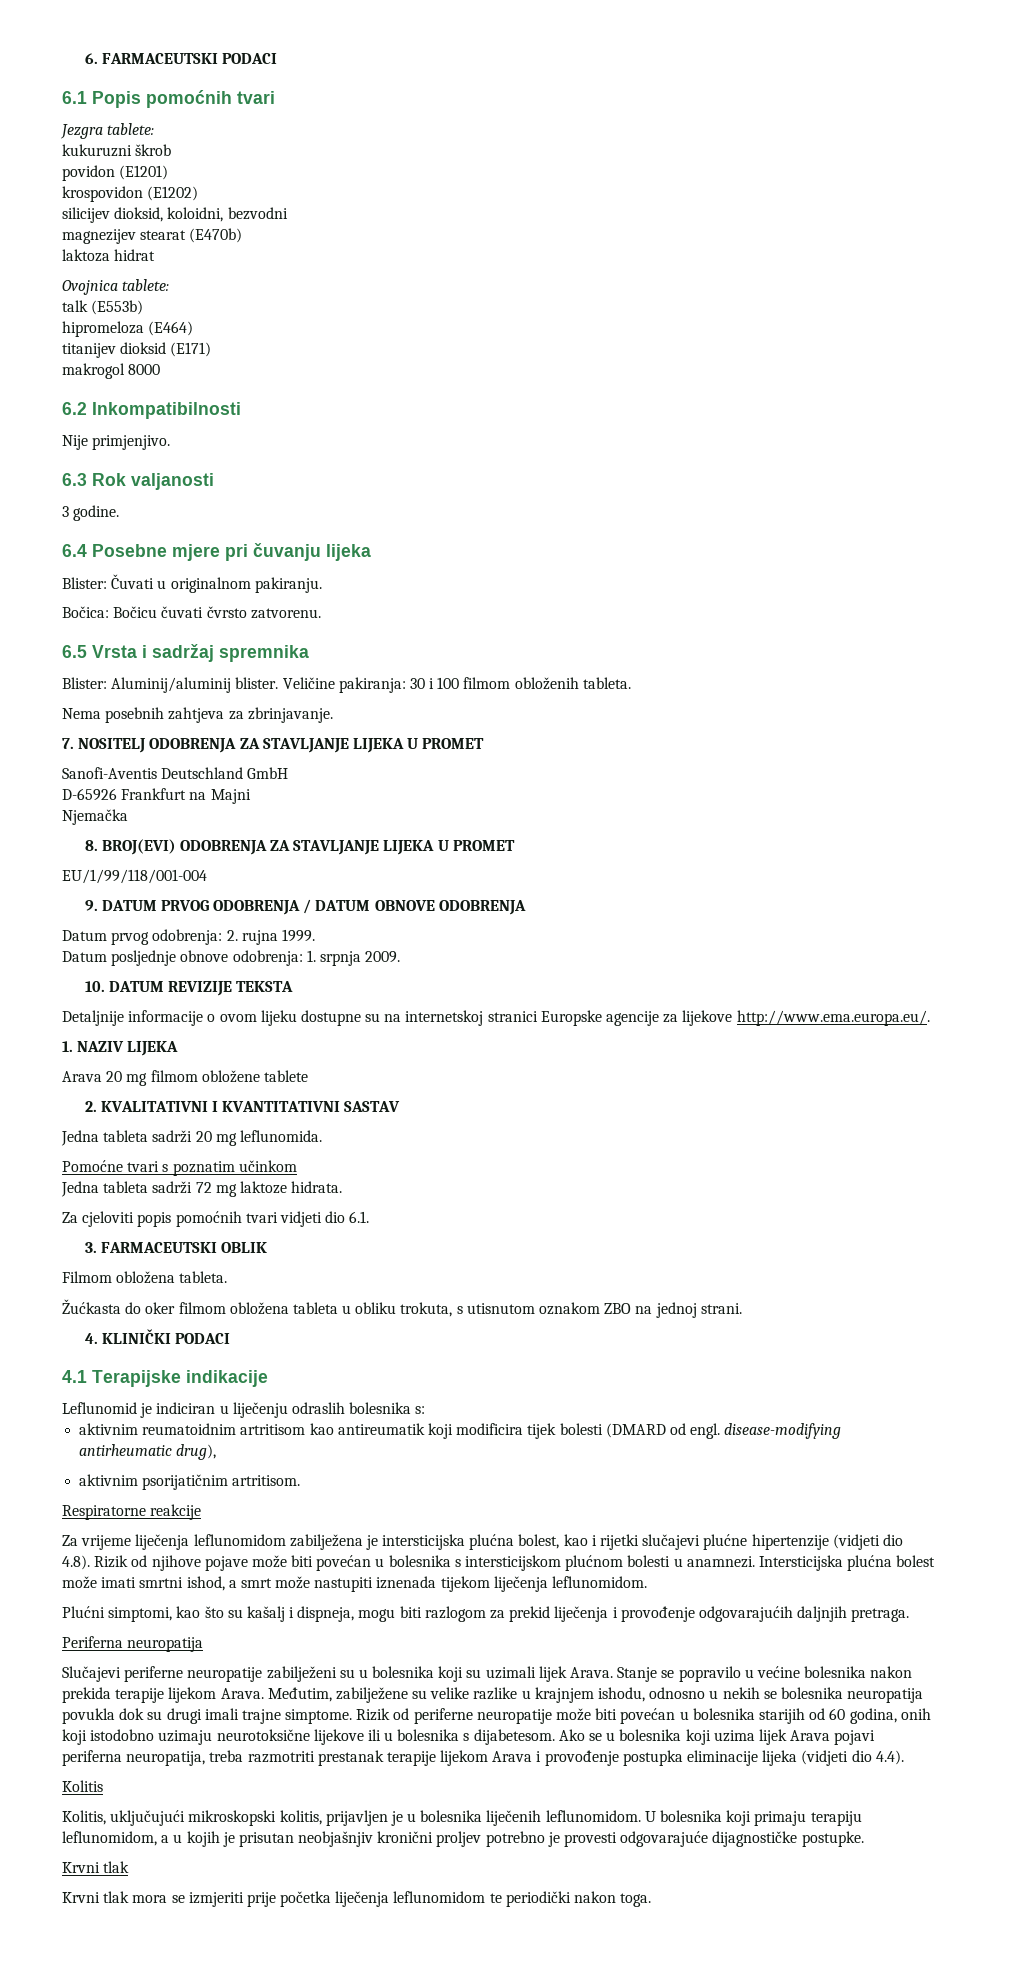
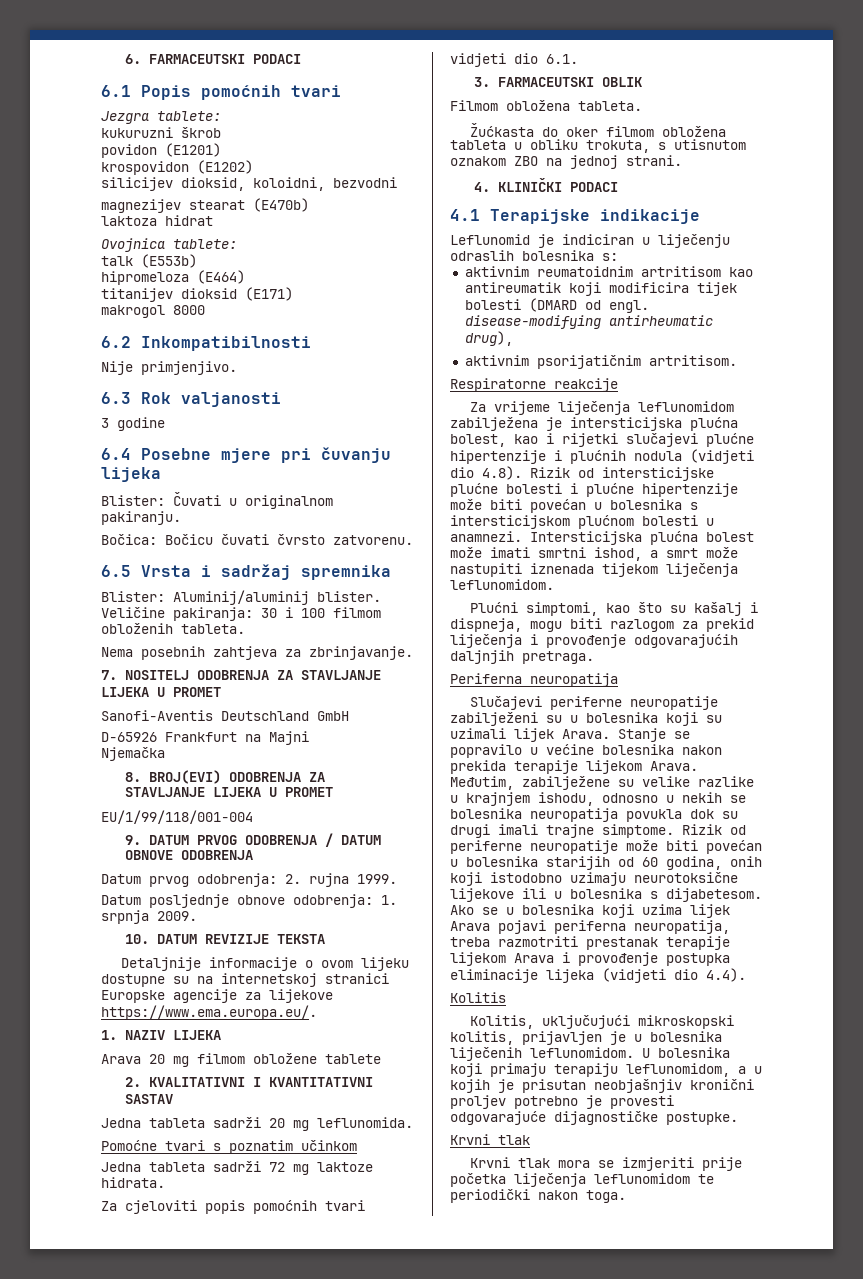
- 3 godine.
+ 3 godine
- Detaljnije informacije o ovom lijeku dostupne su na internetskoj stranici Europske agencije za lijekove http://www.ema.europa.eu/.
+ Detaljnije informacije o ovom lijeku dostupne su na internetskoj stranici Europske agencije za lijekove https://www.ema.europa.eu/.
- Za vrijeme liječenja leflunomidom zabilježena je intersticijska plućna bolest, kao i rijetki slučajevi plućne hipertenzije (vidjeti dio 4.8). Rizik od njihove pojave može biti povećan u bolesnika s intersticijskom plućnom bolesti u anamnezi.
+ Za vrijeme liječenja leflunomidom zabilježena je intersticijska plućna bolest, kao i rijetki slučajevi plućne hipertenzije i plućnih nodula (vidjeti dio 4.8). Rizik od intersticijske plućne bolesti i plućne hipertenzije može biti povećan u bolesnika s intersticijskom plućnom bolesti u anamnezi.

